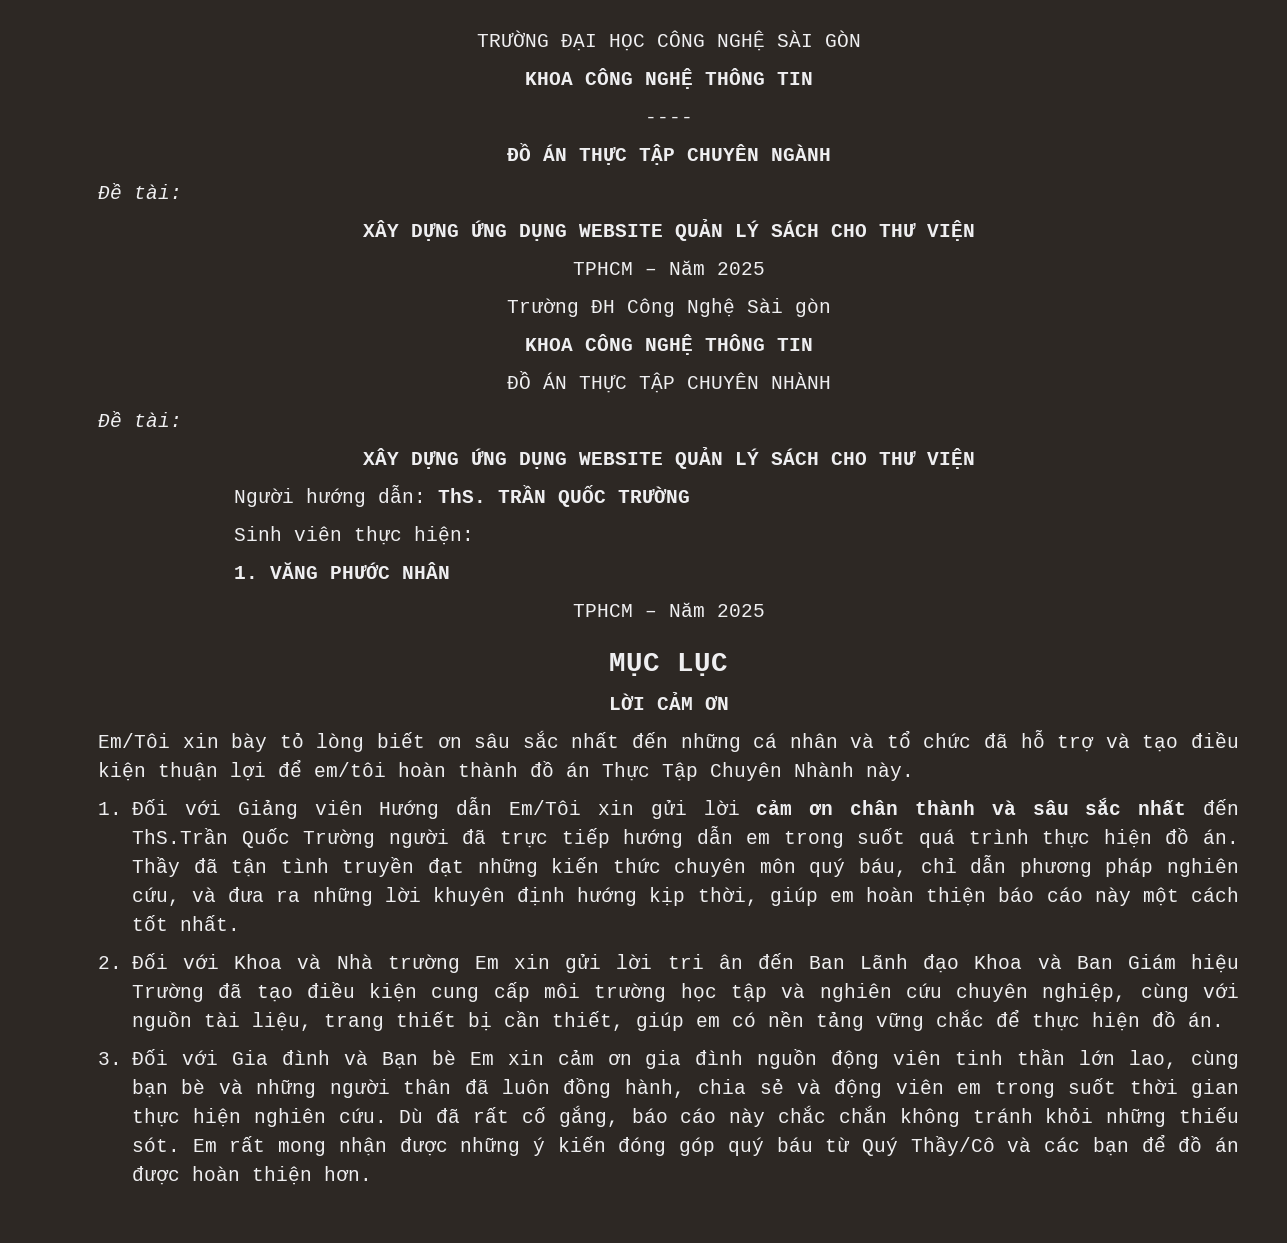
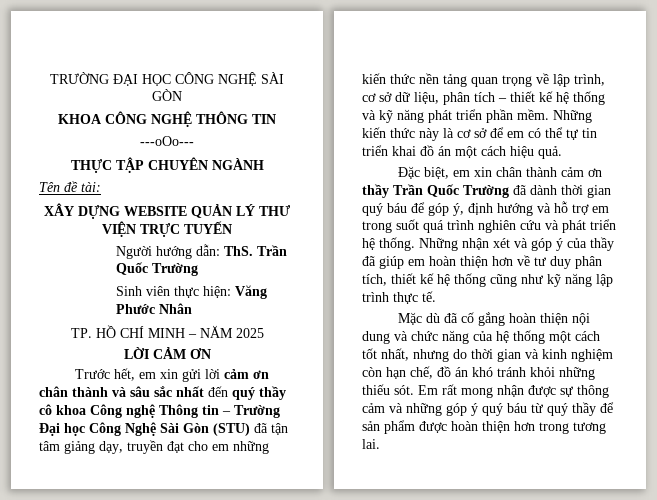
- ----
- ĐỒ ÁN THỰC TẬP CHUYÊN NGÀNH
- Đề tài:
- XÂY DỰNG ỨNG DỤNG WEBSITE QUẢN LÝ SÁCH CHO THƯ VIỆN
- TPHCM – Năm 2025
- Trường ĐH Công Nghệ Sài gòn
- KHOA CÔNG NGHỆ THÔNG TIN
- ĐỒ ÁN THỰC TẬP CHUYÊN NHÀNH
- Đề tài:
- XÂY DỰNG ỨNG DỤNG WEBSITE QUẢN LÝ SÁCH CHO THƯ VIỆN
+ ---oOo---
+ THỰC TẬP CHUYÊN NGÀNH
+ Tên đề tài:
+ XÂY DỰNG WEBSITE QUẢN LÝ THƯ VIỆN TRỰC TUYẾN
- Người hướng dẫn: ThS. TRẦN QUỐC TRƯỜNG
+ Người hướng dẫn: ThS. Trần Quốc Trường
- Sinh viên thực hiện:
- 1. VĂNG PHƯỚC NHÂN
- TPHCM – Năm 2025
- MỤC LỤC
+ Sinh viên thực hiện: Văng Phước Nhân
+ TP. HỒ CHÍ MINH – NĂM 2025
- Em/Tôi xin bày tỏ lòng biết ơn sâu sắc nhất đến những cá nhân và tổ chức đã hỗ trợ và tạo điều kiện thuận lợi để em/tôi hoàn thành đồ án Thực Tập Chuyên Nhành này.
- 1. Đối với Giảng viên Hướng dẫn Em/Tôi xin gửi lời cảm ơn chân thành và sâu sắc nhất đến ThS.Trần Quốc Trường người đã trực tiếp hướng dẫn em trong suốt quá trình thực hiện đồ án. Thầy đã tận tình truyền đạt những kiến thức chuyên môn quý báu, chỉ dẫn phương pháp nghiên cứu, và đưa ra những lời khuyên định hướng kịp thời, giúp em hoàn thiện báo cáo này một cách tốt nhất.
- 2. Đối với Khoa và Nhà trường Em xin gửi lời tri ân đến Ban Lãnh đạo Khoa và Ban Giám hiệu Trường đã tạo điều kiện cung cấp môi trường học tập và nghiên cứu chuyên nghiệp, cùng với nguồn tài liệu, trang thiết bị cần thiết, giúp em có nền tảng vững chắc để thực hiện đồ án.
- 3. Đối với Gia đình và Bạn bè Em xin cảm ơn gia đình nguồn động viên tinh thần lớn lao, cùng bạn bè và những người thân đã luôn đồng hành, chia sẻ và động viên em trong suốt thời gian thực hiện nghiên cứu. Dù đã rất cố gắng, báo cáo này chắc chắn không tránh khỏi những thiếu sót.
+ Trước hết, em xin gửi lời cảm ơn chân thành và sâu sắc nhất đến quý thầy cô khoa Công nghệ Thông tin – Trường Đại học Công Nghệ Sài Gòn (STU) đã tận tâm giảng dạy, truyền đạt cho em những kiến thức nền tảng quan trọng về lập trình, cơ sở dữ liệu, phân tích – thiết kế hệ thống và kỹ năng phát triển phần mềm. Những kiến thức này là cơ sở để em có thể tự tin triển khai đồ án một cách hiệu quả.
+ Đặc biệt, em xin chân thành cảm ơn thầy Trần Quốc Trường đã dành thời gian quý báu để góp ý, định hướng và hỗ trợ em trong suốt quá trình nghiên cứu và phát triển hệ thống. Những nhận xét và góp ý của thầy đã giúp em hoàn thiện hơn về tư duy phân tích, thiết kế hệ thống cũng như kỹ năng lập trình thực tế.
+ Mặc dù đã cố gắng hoàn thiện nội dung và chức năng của hệ thống một cách tốt nhất, nhưng do thời gian và kinh nghiệm còn hạn chế, đồ án khó tránh khỏi những thiếu sót.
- Em rất mong nhận được những ý kiến đóng góp quý báu từ Quý Thầy/Cô và các bạn để đồ án được hoàn thiện hơn.
+ Em rất mong nhận được sự thông cảm và những góp ý quý báu từ quý thầy để sản phẩm được hoàn thiện hơn trong tương lai.

